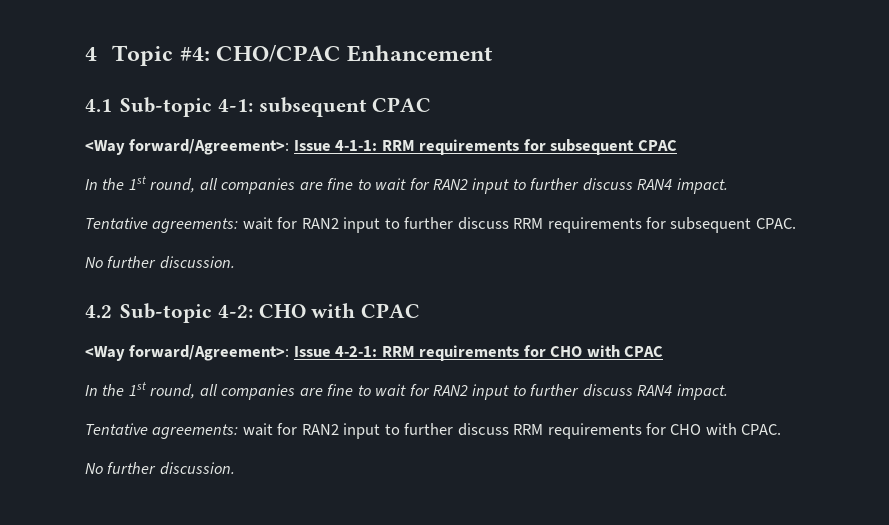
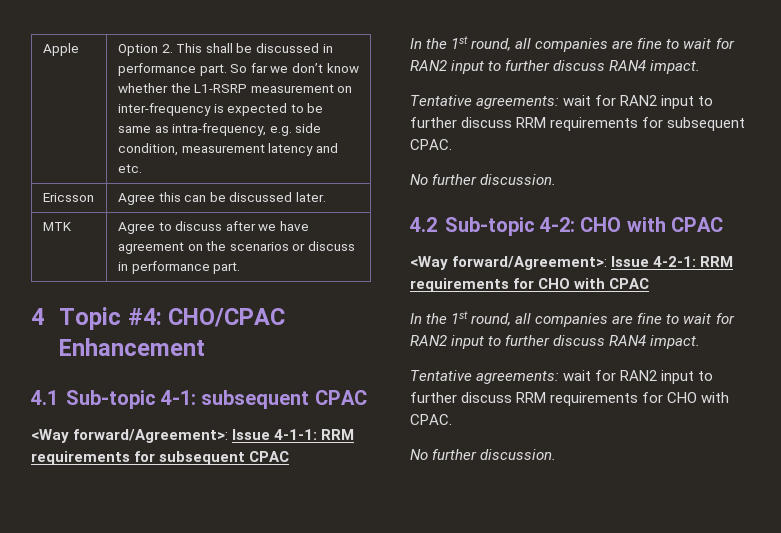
+ Apple | Option 2. This shall be discussed in performance part. So far we don’t know whether the L1-RSRP measurement on inter-frequency is expected to be same as intra-frequency, e.g. side condition, measurement latency and etc.
+ Ericsson | Agree this can be discussed later.
+ MTK | Agree to discuss after we have agreement on the scenarios or discuss in performance part.

